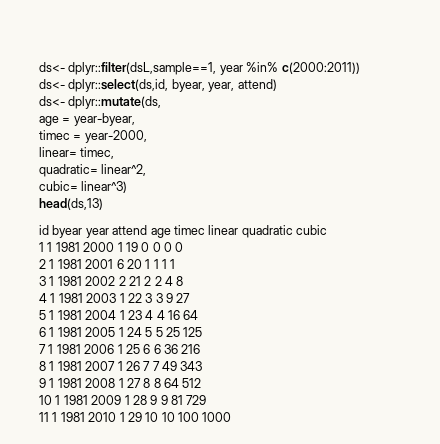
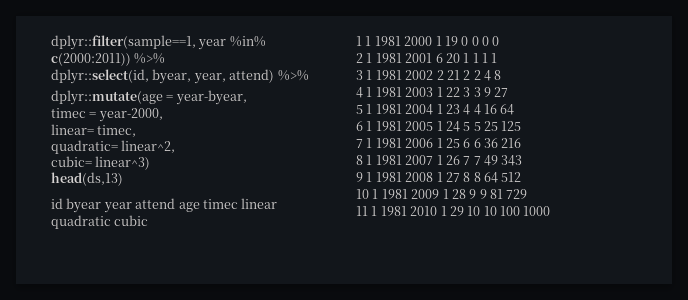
- ds<- dplyr::filter(dsL,sample==1, year %in% c(2000:2011))
- ds<- dplyr::select(ds,id, byear, year, attend)
- ds<- dplyr::mutate(ds,
- age = year-byear,
+ dplyr::filter(sample==1, year %in% c(2000:2011)) %>%
+ dplyr::select(id, byear, year, attend) %>%
+ dplyr::mutate(age = year-byear,

